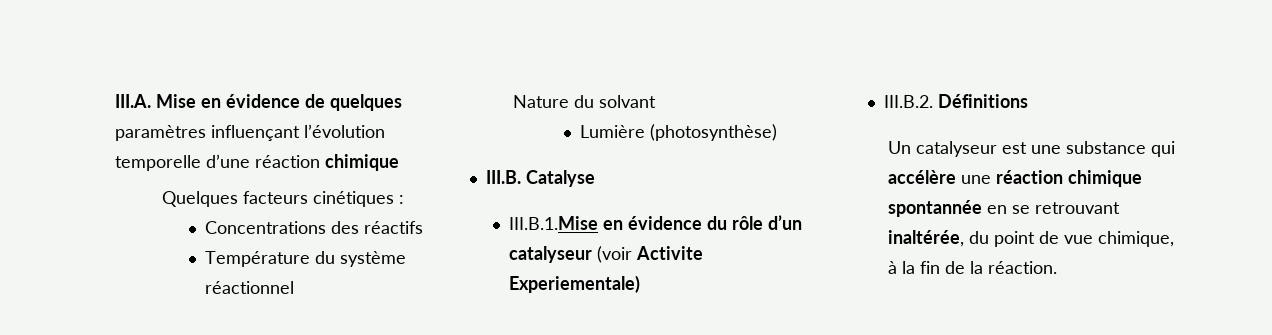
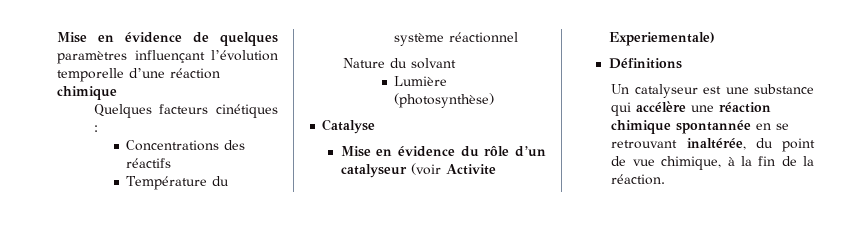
- III.A. Mise en évidence de quelques paramètres influençant l’évolution temporelle d’une réaction chimique
+ Mise en évidence de quelques paramètres influençant l’évolution temporelle d’une réaction chimique
- III.B. Catalyse
+ Catalyse
- III.B.1.Mise en évidence du rôle d’un catalyseur (voir Activite Experiementale)
+ Mise en évidence du rôle d’un catalyseur (voir Activite Experiementale)
- III.B.2. Définitions
+ Définitions

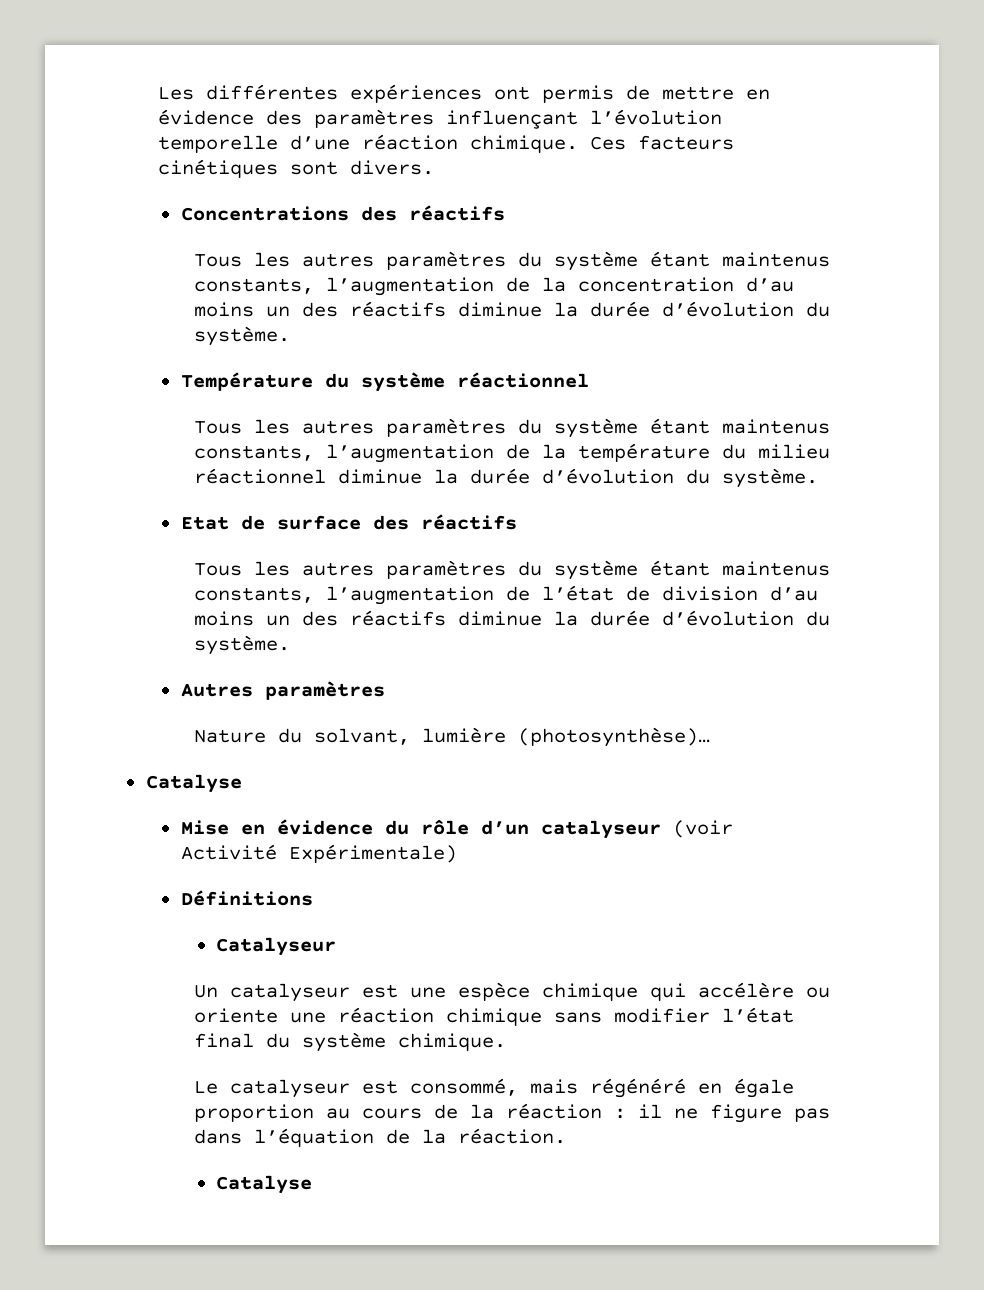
- Mise en évidence de quelques paramètres influençant l’évolution temporelle d’une réaction chimique
- Quelques facteurs cinétiques :
+ Les différentes expériences ont permis de mettre en évidence des paramètres influençant l’évolution temporelle d’une réaction chimique. Ces facteurs cinétiques sont divers.
  Concentrations des réactifs
+ Tous les autres paramètres du système étant maintenus constants, l’augmentation de la concentration d’au moins un des réactifs diminue la durée d’évolution du système.
  Température du système réactionnel
+ Tous les autres paramètres du système étant maintenus constants, l’augmentation de la température du milieu réactionnel diminue la durée d’évolution du système.
+ Etat de surface des réactifs
+ Tous les autres paramètres du système étant maintenus constants, l’augmentation de l’état de division d’au moins un des réactifs diminue la durée d’évolution du système.
+ Autres paramètres
- Nature du solvant
- Lumière (photosynthèse)
+ Nature du solvant, lumière (photosynthèse)…
- Mise en évidence du rôle d’un catalyseur (voir Activite Experiementale)
+ Mise en évidence du rôle d’un catalyseur (voir Activité Expérimentale)
+ Catalyseur
- Un catalyseur est une substance qui accélère une réaction chimique spontannée en se retrouvant inaltérée, du point de vue chimique, à la fin de la réaction.
+ Un catalyseur est une espèce chimique qui accélère ou oriente une réaction chimique sans modifier l’état final du système chimique.
+ Le catalyseur est consommé, mais régénéré en égale proportion au cours de la réaction : il ne figure pas dans l’équation de la réaction.
+ Catalyse

